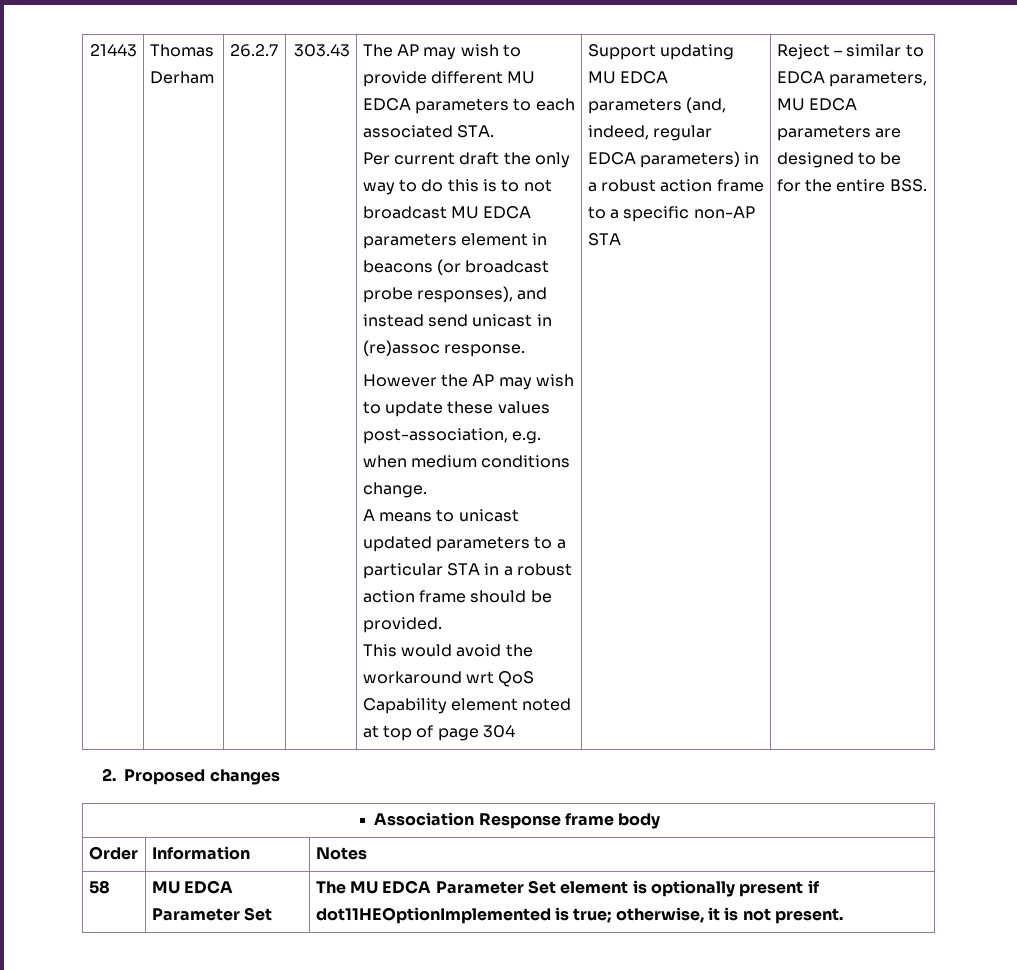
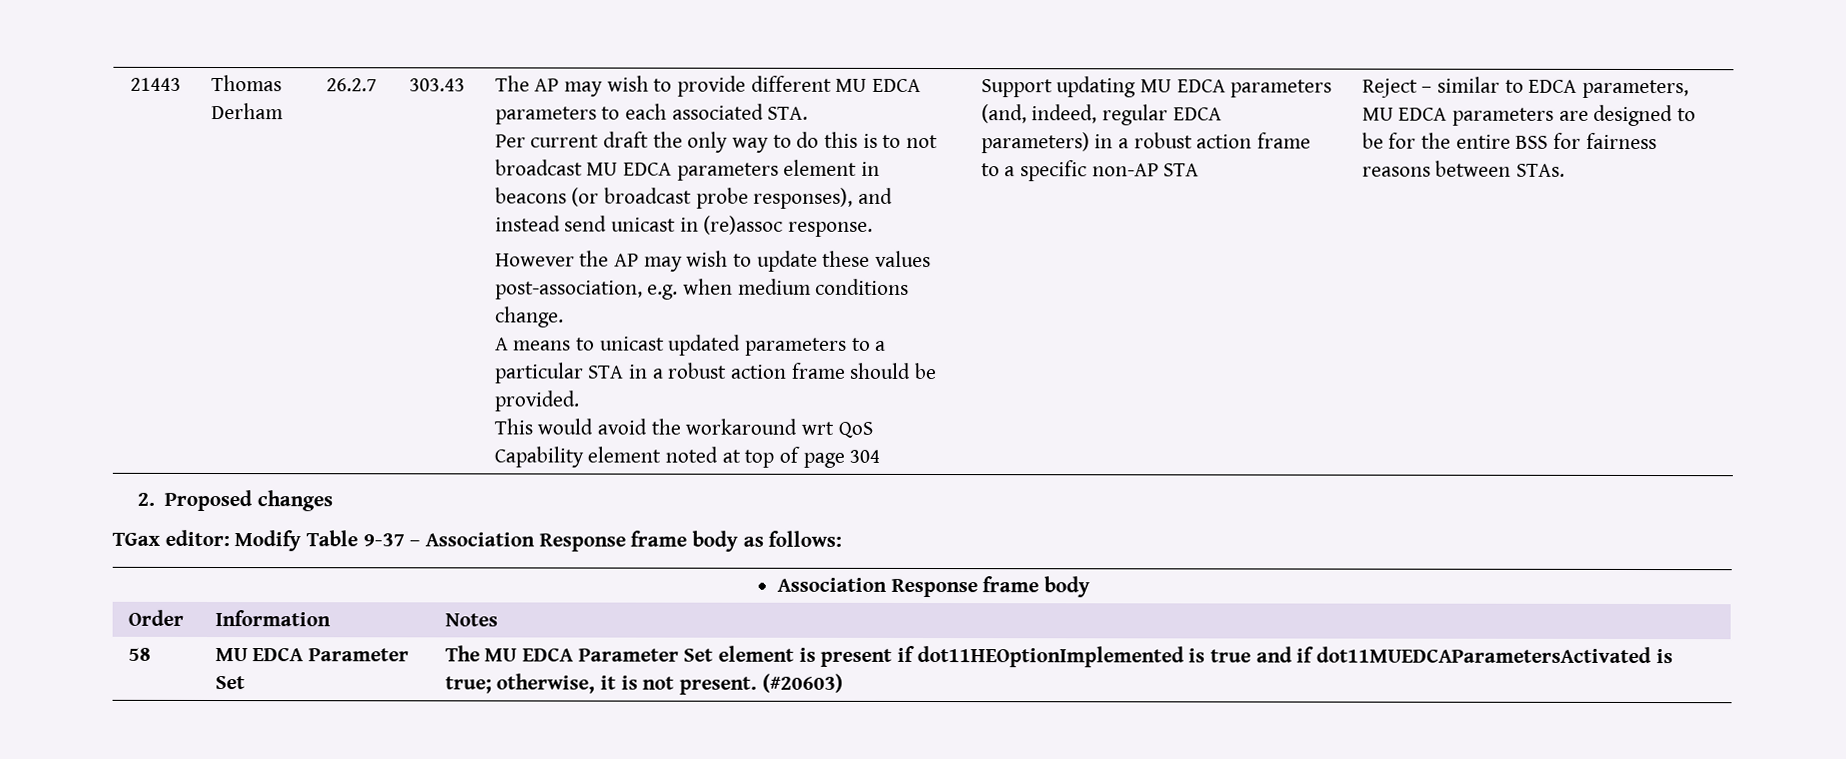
- Reject – similar to EDCA parameters, MU EDCA parameters are designed to be for the entire BSS.
+ Reject – similar to EDCA parameters, MU EDCA parameters are designed to be for the entire BSS for fairness reasons between STAs.
  2. Proposed changes
+ TGax editor: Modify Table 9-37 – Association Response frame body as follows:
- 58 | MU EDCA Parameter Set | The MU EDCA Parameter Set element is optionally present if dot11HEOptionImplemented is true; otherwise, it is not present.
+ 58 | MU EDCA Parameter Set | The MU EDCA Parameter Set element is present if dot11HEOptionImplemented is true and if dot11MUEDCAParametersActivated is true; otherwise, it is not present. (#20603)

